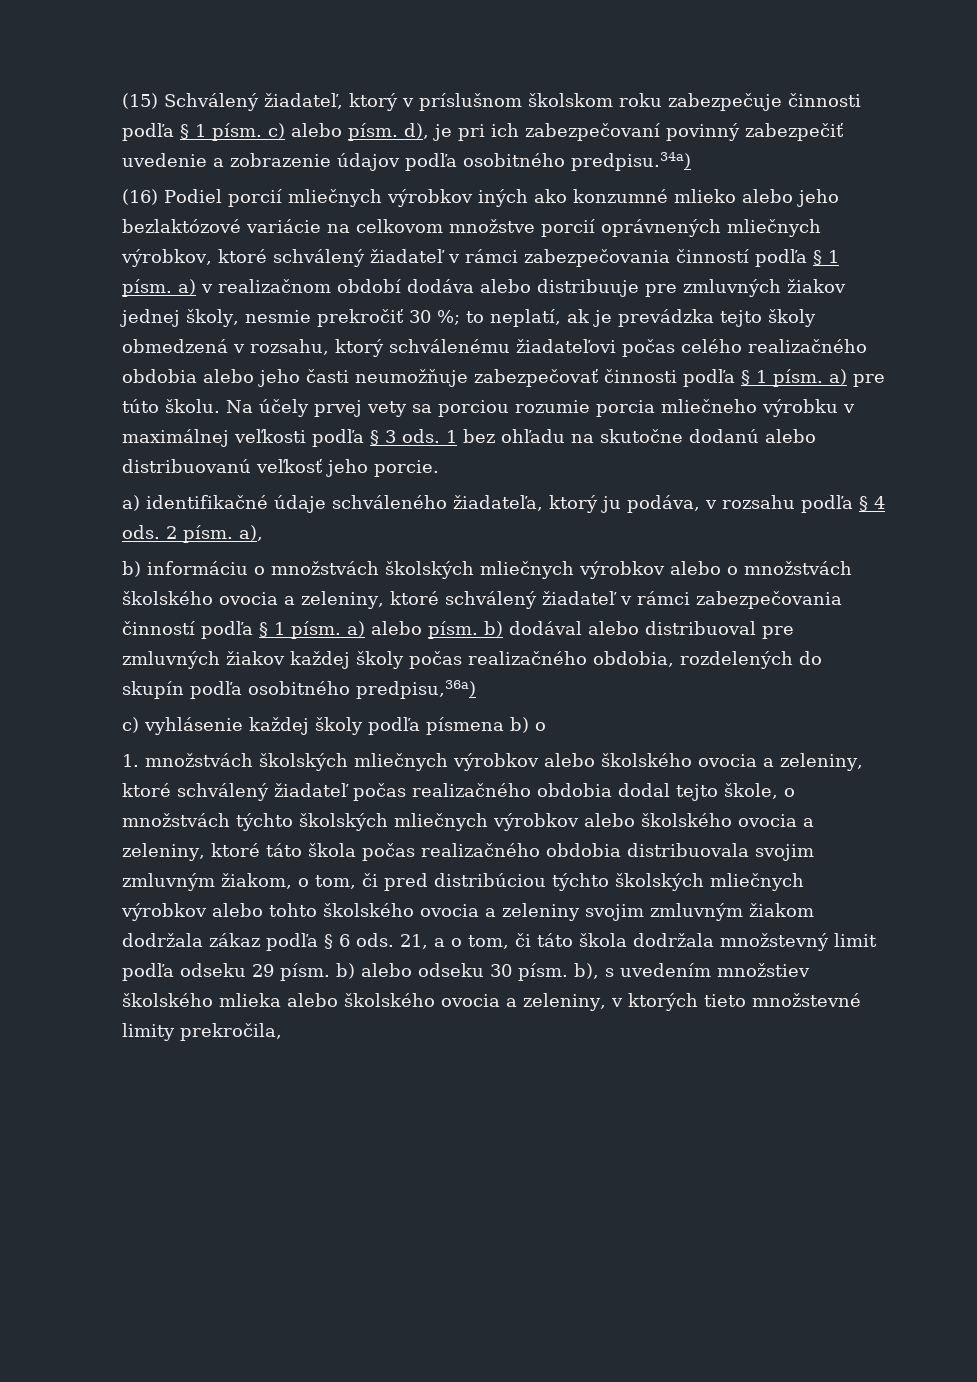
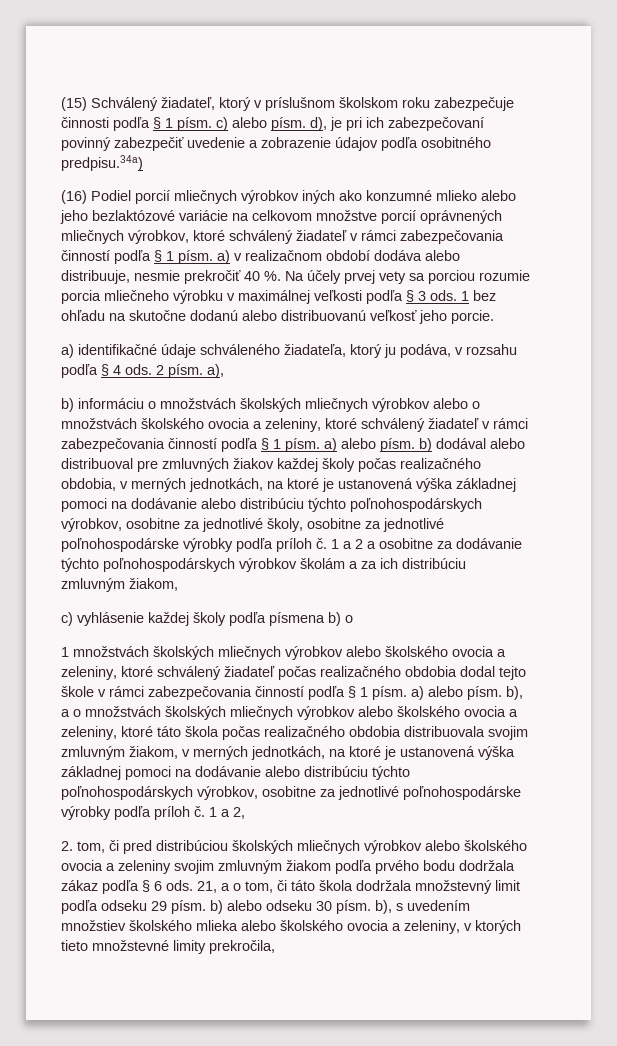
- (16) Podiel porcií mliečnych výrobkov iných ako konzumné mlieko alebo jeho bezlaktózové variácie na celkovom množstve porcií oprávnených mliečnych výrobkov, ktoré schválený žiadateľ v rámci zabezpečovania činností podľa § 1 písm. a) v realizačnom období dodáva alebo distribuuje pre zmluvných žiakov jednej školy, nesmie prekročiť 30 %; to neplatí, ak je prevádzka tejto školy obmedzená v rozsahu, ktorý schválenému žiadateľovi počas celého realizačného obdobia alebo jeho časti neumožňuje zabezpečovať činnosti podľa § 1 písm. a) pre túto školu.
+ (16) Podiel porcií mliečnych výrobkov iných ako konzumné mlieko alebo jeho bezlaktózové variácie na celkovom množstve porcií oprávnených mliečnych výrobkov, ktoré schválený žiadateľ v rámci zabezpečovania činností podľa § 1 písm. a) v realizačnom období dodáva alebo distribuuje, nesmie prekročiť 40 %.
- b) informáciu o množstvách školských mliečnych výrobkov alebo o množstvách školského ovocia a zeleniny, ktoré schválený žiadateľ v rámci zabezpečovania činností podľa § 1 písm. a) alebo písm. b) dodával alebo distribuoval pre zmluvných žiakov každej školy počas realizačného obdobia, rozdelených do skupín podľa osobitného predpisu,36a)
+ b) informáciu o množstvách školských mliečnych výrobkov alebo o množstvách školského ovocia a zeleniny, ktoré schválený žiadateľ v rámci zabezpečovania činností podľa § 1 písm. a) alebo písm. b) dodával alebo distribuoval pre zmluvných žiakov každej školy počas realizačného obdobia, v merných jednotkách, na ktoré je ustanovená výška základnej pomoci na dodávanie alebo distribúciu týchto poľnohospodárskych výrobkov, osobitne za jednotlivé školy, osobitne za jednotlivé poľnohospodárske výrobky podľa príloh č. 1 a 2 a osobitne za dodávanie týchto poľnohospodárskych výrobkov školám a za ich distribúciu zmluvným žiakom,
- 1. množstvách školských mliečnych výrobkov alebo školského ovocia a zeleniny, ktoré schválený žiadateľ počas realizačného obdobia dodal tejto škole, o množstvách týchto školských mliečnych výrobkov alebo školského ovocia a zeleniny, ktoré táto škola počas realizačného obdobia distribuovala svojim zmluvným žiakom, o tom, či pred distribúciou týchto školských mliečnych výrobkov alebo tohto školského ovocia a zeleniny svojim zmluvným žiakom dodržala zákaz podľa § 6 ods.
+ 1 množstvách školských mliečnych výrobkov alebo školského ovocia a zeleniny, ktoré schválený žiadateľ počas realizačného obdobia dodal tejto škole v rámci zabezpečovania činností podľa § 1 písm. a) alebo písm. b), a o množstvách školských mliečnych výrobkov alebo školského ovocia a zeleniny, ktoré táto škola počas realizačného obdobia distribuovala svojim zmluvným žiakom, v merných jednotkách, na ktoré je ustanovená výška základnej pomoci na dodávanie alebo distribúciu týchto poľnohospodárskych výrobkov, osobitne za jednotlivé poľnohospodárske výrobky podľa príloh č. 1 a 2,
+ 2. tom, či pred distribúciou školských mliečnych výrobkov alebo školského ovocia a zeleniny svojim zmluvným žiakom podľa prvého bodu dodržala zákaz podľa § 6 ods.

